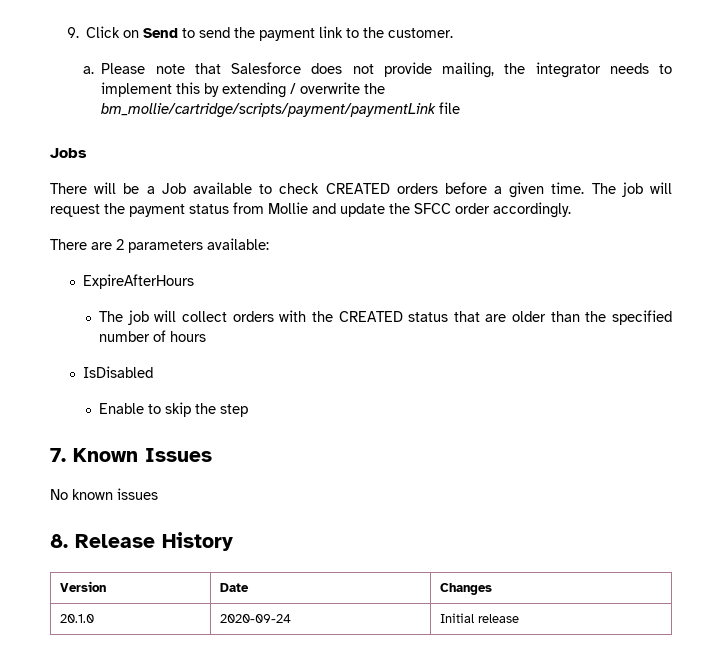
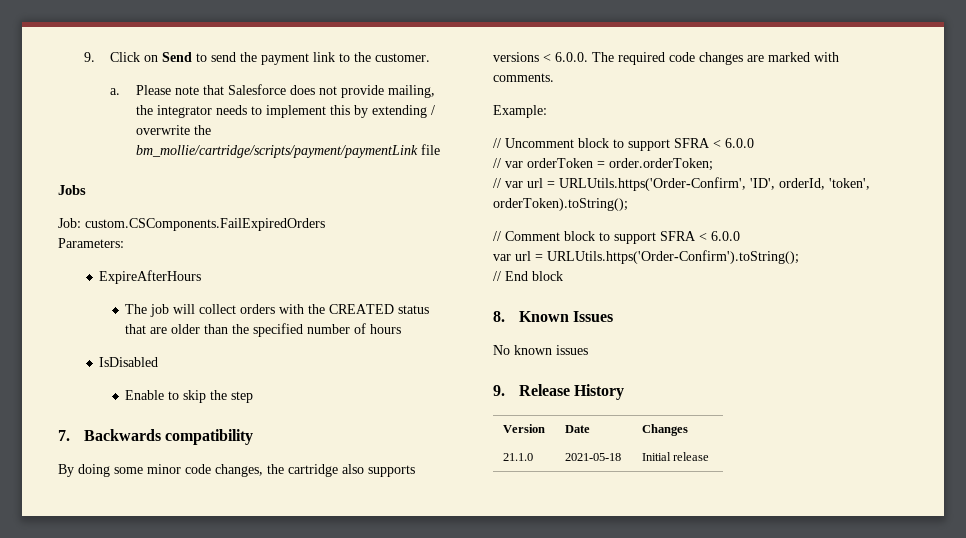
- There will be a Job available to check CREATED orders before a given time. The job will request the payment status from Mollie and update the SFCC order accordingly.
- There are 2 parameters available:
+ Job: custom.CSComponents.FailExpiredOrders
+ Parameters:
- 7. Known Issues
+ 7. Backwards compatibility
+ By doing some minor code changes, the cartridge also supports versions < 6.0.0. The required code changes are marked with comments.
+ Example:
+ // Uncomment block to support SFRA < 6.0.0
+ // var orderToken = order.orderToken;
+ // var url = URLUtils.https('Order-Confirm', 'ID', orderId, 'token', orderToken).toString();
+ // Comment block to support SFRA < 6.0.0
+ var url = URLUtils.https('Order-Confirm').toString();
+ // End block
+ 8. Known Issues
- 8. Release History
+ 9. Release History
- 20.1.0 | 2020-09-24 | Initial release
+ 21.1.0 | 2021-05-18 | Initial release

